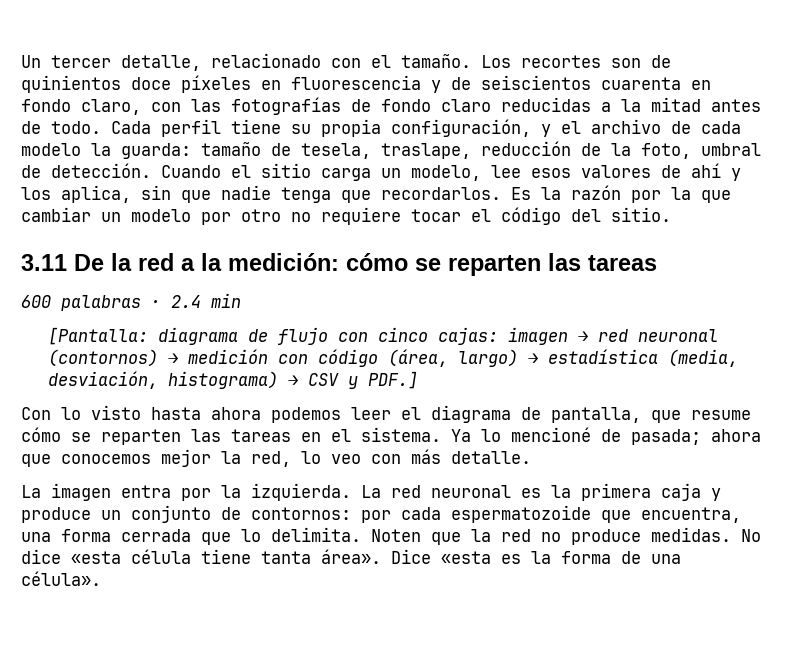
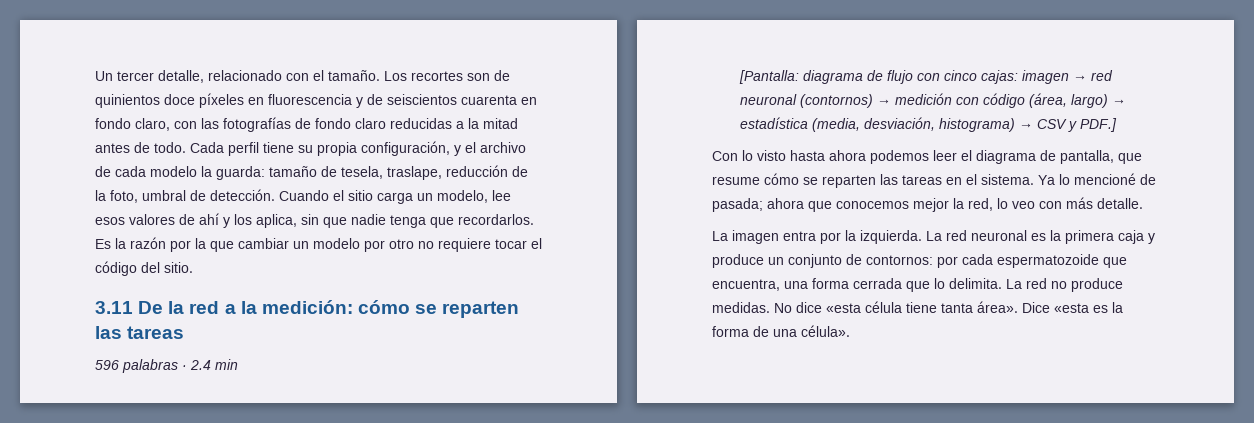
- 600 palabras · 2.4 min
+ 596 palabras · 2.4 min
- Noten que la red no produce medidas.
+ La red no produce medidas.

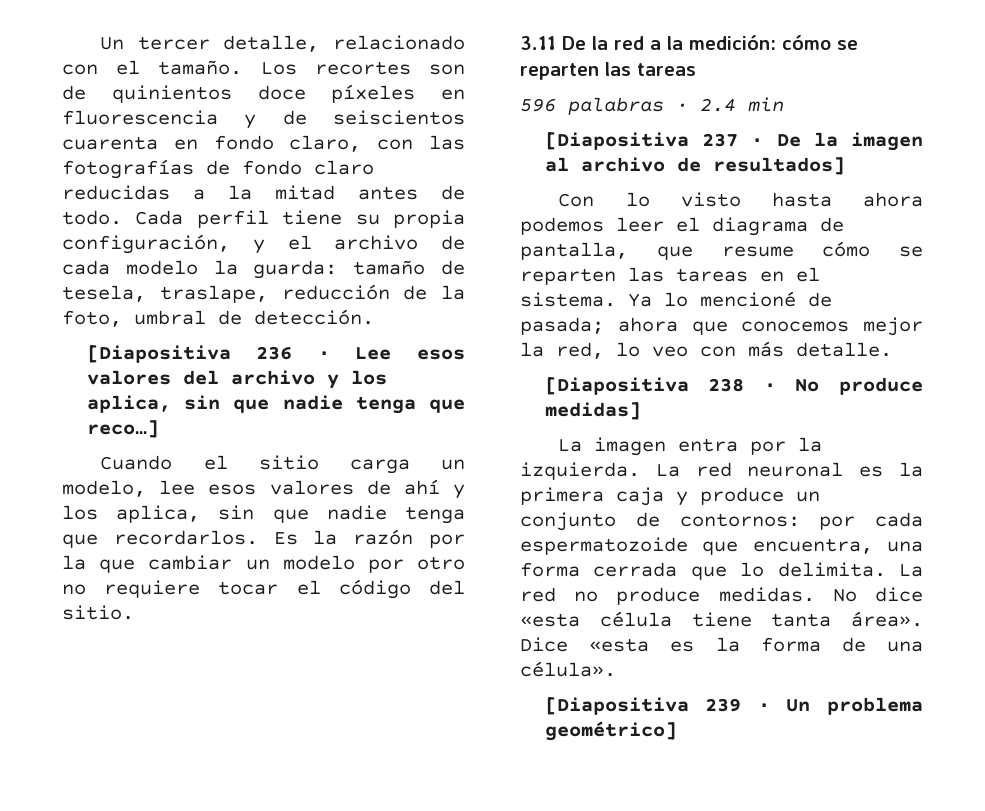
- Cada perfil tiene su propia configuración, y el archivo de cada modelo la guarda: tamaño de tesela, traslape, reducción de la foto, umbral de detección. Cuando el sitio carga un modelo, lee esos valores de ahí y los aplica, sin que nadie tenga que recordarlos.
+ Cada perfil tiene su propia configuración, y el archivo de cada modelo la guarda: tamaño de tesela, traslape, reducción de la foto, umbral de detección.
+ [Diapositiva 236 · Lee esos valores del archivo y los aplica, sin que nadie tenga que reco…]
+ Cuando el sitio carga un modelo, lee esos valores de ahí y los aplica, sin que nadie tenga que recordarlos.
- [Pantalla: diagrama de flujo con cinco cajas: imagen → red neuronal (contornos) → medición con código (área, largo) → estadística (media, desviación, histograma) → CSV y PDF.]
+ [Diapositiva 237 · De la imagen al archivo de resultados]
+ [Diapositiva 238 · No produce medidas]
+ [Diapositiva 239 · Un problema geométrico]

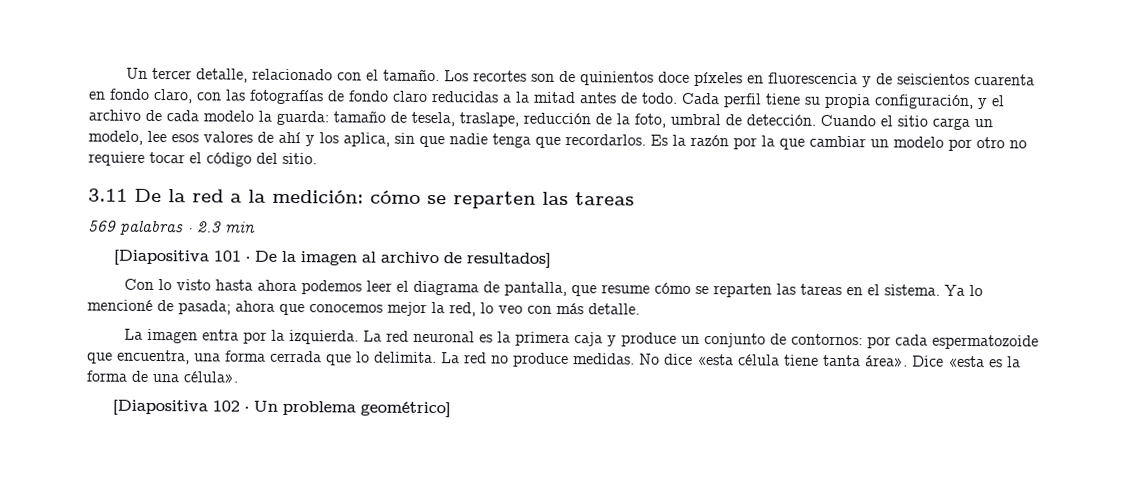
- Cada perfil tiene su propia configuración, y el archivo de cada modelo la guarda: tamaño de tesela, traslape, reducción de la foto, umbral de detección.
- [Diapositiva 236 · Lee esos valores del archivo y los aplica, sin que nadie tenga que reco…]
- Cuando el sitio carga un modelo, lee esos valores de ahí y los aplica, sin que nadie tenga que recordarlos.
+ Cada perfil tiene su propia configuración, y el archivo de cada modelo la guarda: tamaño de tesela, traslape, reducción de la foto, umbral de detección. Cuando el sitio carga un modelo, lee esos valores de ahí y los aplica, sin que nadie tenga que recordarlos.
- 596 palabras · 2.4 min
+ 569 palabras · 2.3 min
- [Diapositiva 237 · De la imagen al archivo de resultados]
+ [Diapositiva 101 · De la imagen al archivo de resultados]
- [Diapositiva 238 · No produce medidas]
- [Diapositiva 239 · Un problema geométrico]
+ [Diapositiva 102 · Un problema geométrico]

